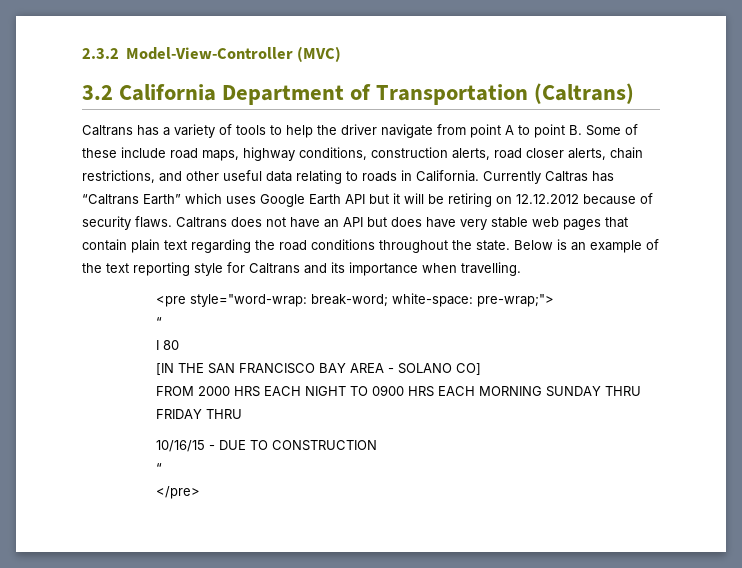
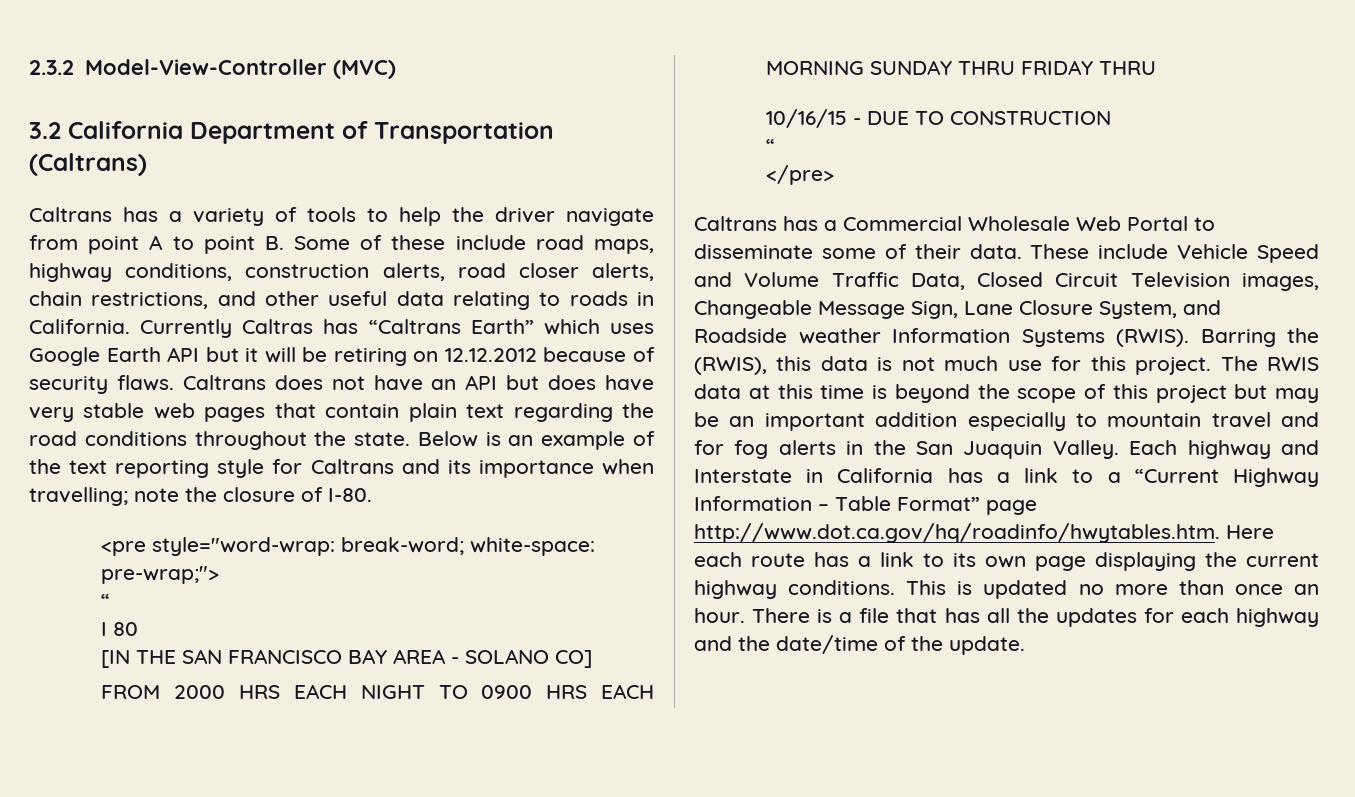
- Below is an example of the text reporting style for Caltrans and its importance when travelling.
+ Below is an example of the text reporting style for Caltrans and its importance when travelling; note the closure of I-80.
+ Caltrans has a Commercial Wholesale Web Portal to disseminate some of their data. These include Vehicle Speed and Volume Traffic Data, Closed Circuit Television images, Changeable Message Sign, Lane Closure System, and Roadside weather Information Systems (RWIS). Barring the (RWIS), this data is not much use for this project. The RWIS data at this time is beyond the scope of this project but may be an important addition especially to mountain travel and for fog alerts in the San Juaquin Valley. Each highway and Interstate in California has a link to a “Current Highway Information – Table Format” page http://www.dot.ca.gov/hq/roadinfo/hwytables.htm. Here each route has a link to its own page displaying the current highway conditions. This is updated no more than once an hour. There is a file that has all the updates for each highway and the date/time of the update.

